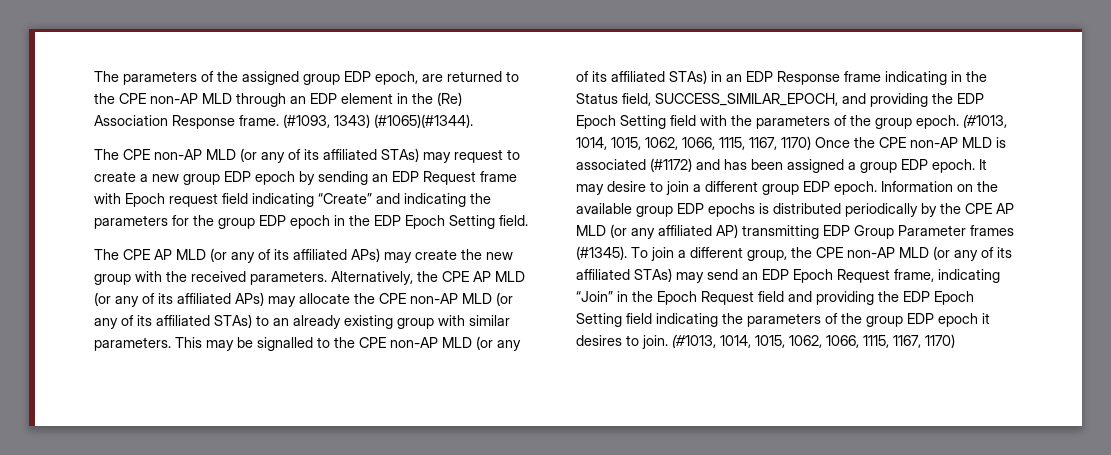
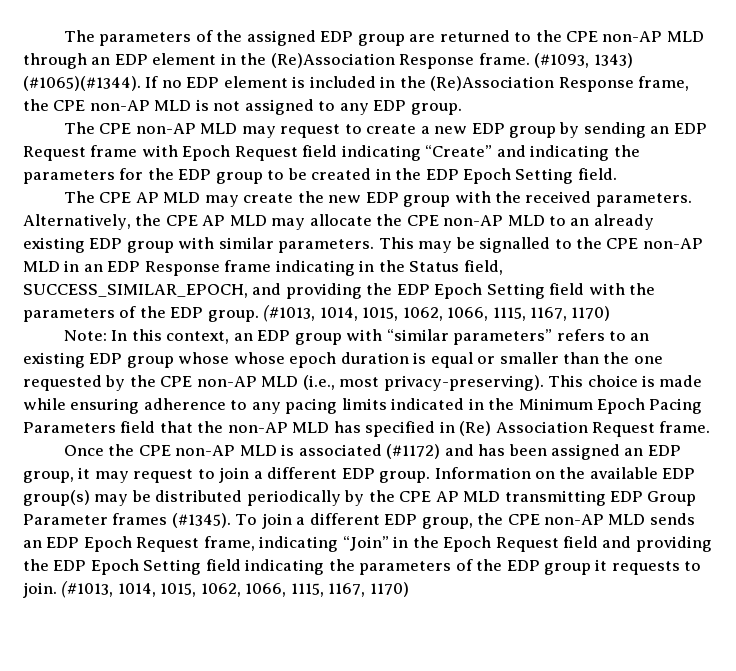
- The parameters of the assigned group EDP epoch, are returned to the CPE non-AP MLD through an EDP element in the (Re) Association Response frame.
+ The parameters of the assigned EDP group are returned to the CPE non-AP MLD through an EDP element in the (Re)Association Response frame.
- (#1093, 1343) (#1065)(#1344).
- The CPE non-AP MLD (or any of its affiliated STAs) may request to create a new group EDP epoch by sending an EDP Request frame with Epoch request field indicating “Create” and indicating the parameters for the group EDP epoch in the EDP Epoch Setting field.
+ (#1093, 1343) (#1065)(#1344). If no EDP element is included in the (Re)Association Response frame, the CPE non-AP MLD is not assigned to any EDP group.
+ The CPE non-AP MLD may request to create a new EDP group by sending an EDP Request frame with Epoch Request field indicating “Create” and indicating the parameters for the EDP group to be created in the EDP Epoch Setting field.
- The CPE AP MLD (or any of its affiliated APs) may create the new group with the received parameters.
+ The CPE AP MLD may create the new EDP group with the received parameters.
- Alternatively, the CPE AP MLD (or any of its affiliated APs) may allocate the CPE non-AP MLD (or any of its affiliated STAs) to an already existing group with similar parameters.
+ Alternatively, the CPE AP MLD may allocate the CPE non-AP MLD to an already existing EDP group with similar parameters.
- This may be signalled to the CPE non-AP MLD (or any of its affiliated STAs) in an EDP Response frame indicating in the Status field, SUCCESS_SIMILAR_EPOCH, and providing the EDP Epoch Setting field with the parameters of the group epoch. (#1013, 1014, 1015, 1062, 1066, 1115, 1167, 1170) Once the CPE non-AP MLD is associated (#1172) and has been assigned a group EDP epoch. It may desire to join a different group EDP epoch.
+ This may be signalled to the CPE non-AP MLD in an EDP Response frame indicating in the Status field, SUCCESS_SIMILAR_EPOCH, and providing the EDP Epoch Setting field with the parameters of the EDP group. (#1013, 1014, 1015, 1062, 1066, 1115, 1167, 1170)
+ Note: In this context, an EDP group with “similar parameters” refers to an existing EDP group whose whose epoch duration is equal or smaller than the one requested by the CPE non-AP MLD (i.e., most privacy-preserving). This choice is made while ensuring adherence to any pacing limits indicated in the Minimum Epoch Pacing Parameters field that the non-AP MLD has specified in (Re) Association Request frame.
+ Once the CPE non-AP MLD is associated (#1172) and has been assigned an EDP group, it may request to join a different EDP group.
- Information on the available group EDP epochs is distributed periodically by the CPE AP MLD (or any affiliated AP) transmitting EDP Group Parameter frames (#1345).
+ Information on the available EDP group(s) may be distributed periodically by the CPE AP MLD transmitting EDP Group Parameter frames (#1345).
- To join a different group, the CPE non-AP MLD (or any of its affiliated STAs) may send an EDP Epoch Request frame, indicating “Join” in the Epoch Request field and providing the EDP Epoch Setting field indicating the parameters of the group EDP epoch it desires to join.
+ To join a different EDP group, the CPE non-AP MLD sends an EDP Epoch Request frame, indicating “Join” in the Epoch Request field and providing the EDP Epoch Setting field indicating the parameters of the EDP group it requests to join.

